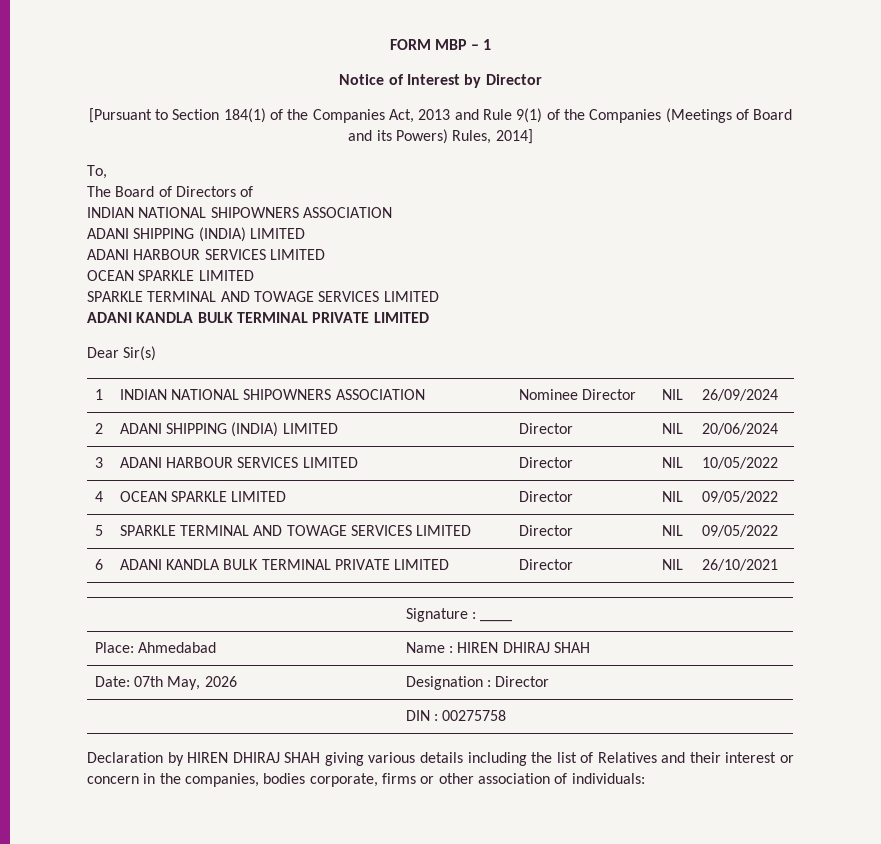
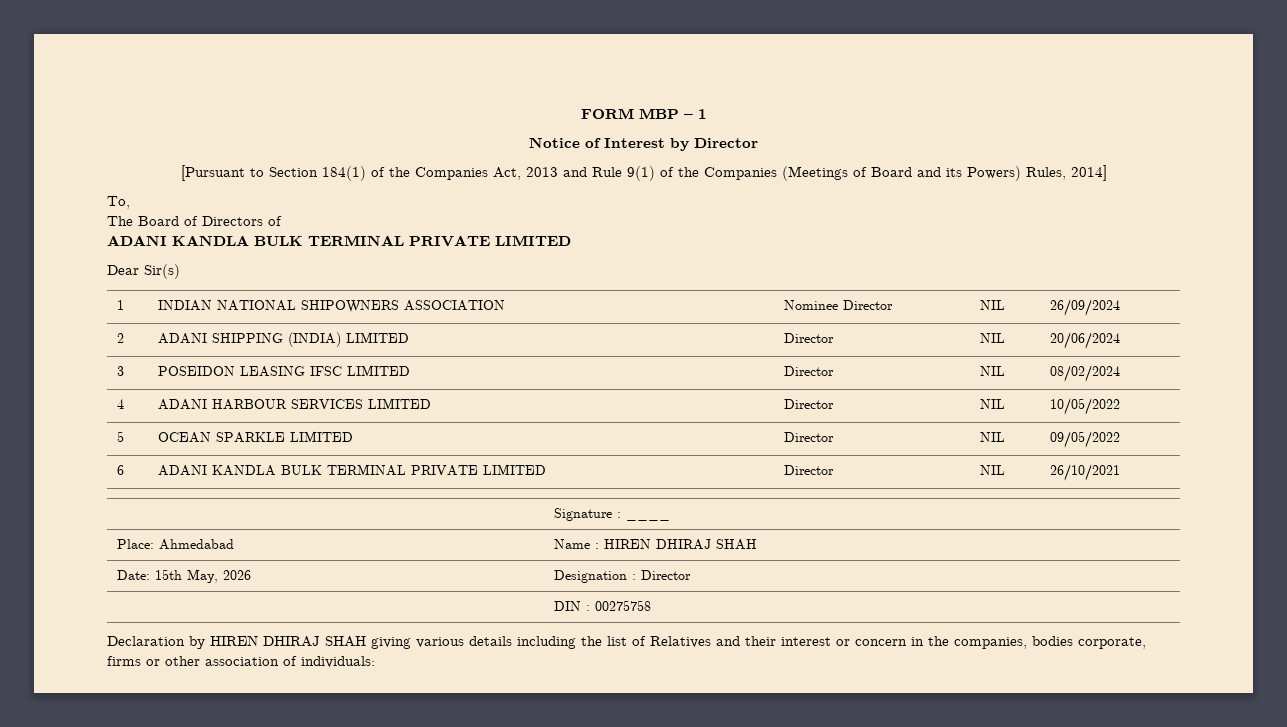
  The Board of Directors of
- INDIAN NATIONAL SHIPOWNERS ASSOCIATION
- ADANI SHIPPING (INDIA) LIMITED
- ADANI HARBOUR SERVICES LIMITED
- OCEAN SPARKLE LIMITED
- SPARKLE TERMINAL AND TOWAGE SERVICES LIMITED
- 3 | ADANI HARBOUR SERVICES LIMITED | Director | NIL | 10/05/2022
+ 3 | POSEIDON LEASING IFSC LIMITED | Director | NIL | 08/02/2024
+ 4 | ADANI HARBOUR SERVICES LIMITED | Director | NIL | 10/05/2022
- 4 | OCEAN SPARKLE LIMITED | Director | NIL | 09/05/2022
+ 5 | OCEAN SPARKLE LIMITED | Director | NIL | 09/05/2022
- 5 | SPARKLE TERMINAL AND TOWAGE SERVICES LIMITED | Director | NIL | 09/05/2022
- Date: 07th May, 2026 | Designation : Director
+ Date: 15th May, 2026 | Designation : Director

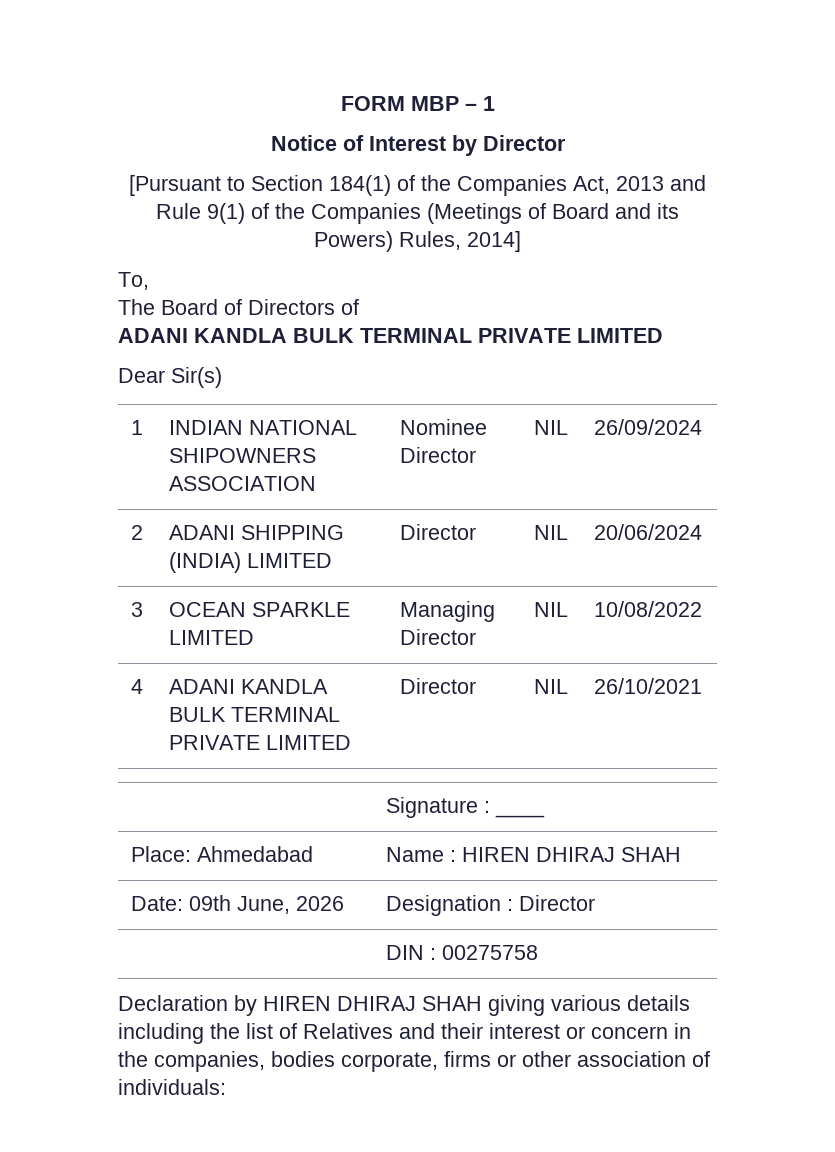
- 3 | POSEIDON LEASING IFSC LIMITED | Director | NIL | 08/02/2024
+ 3 | OCEAN SPARKLE LIMITED | Managing Director | NIL | 10/08/2022
- 4 | ADANI HARBOUR SERVICES LIMITED | Director | NIL | 10/05/2022
- 5 | OCEAN SPARKLE LIMITED | Director | NIL | 09/05/2022
- 6 | ADANI KANDLA BULK TERMINAL PRIVATE LIMITED | Director | NIL | 26/10/2021
+ 4 | ADANI KANDLA BULK TERMINAL PRIVATE LIMITED | Director | NIL | 26/10/2021
- Date: 15th May, 2026 | Designation : Director
+ Date: 09th June, 2026 | Designation : Director

